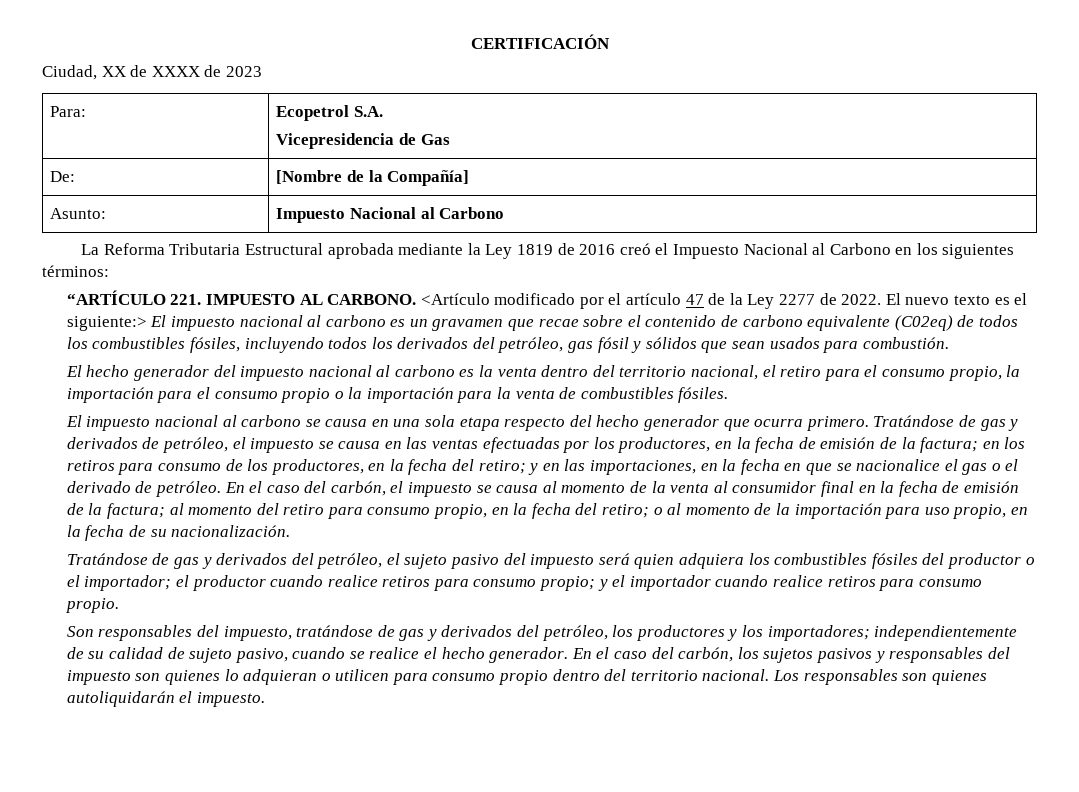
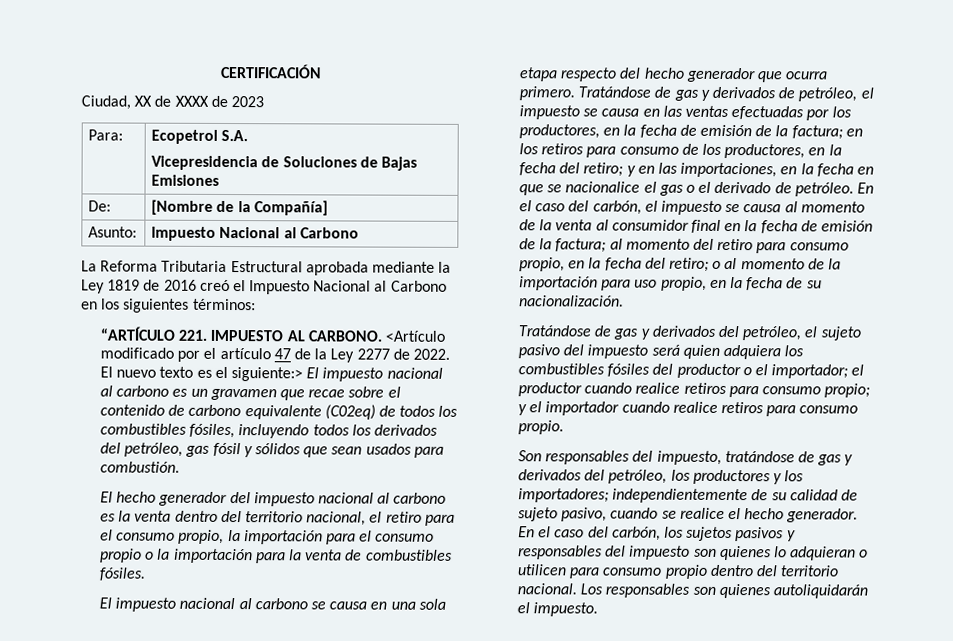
  Para: | Ecopetrol S.A.
- Vicepresidencia de Gas
+ Vicepresidencia de Soluciones de Bajas Emisiones

